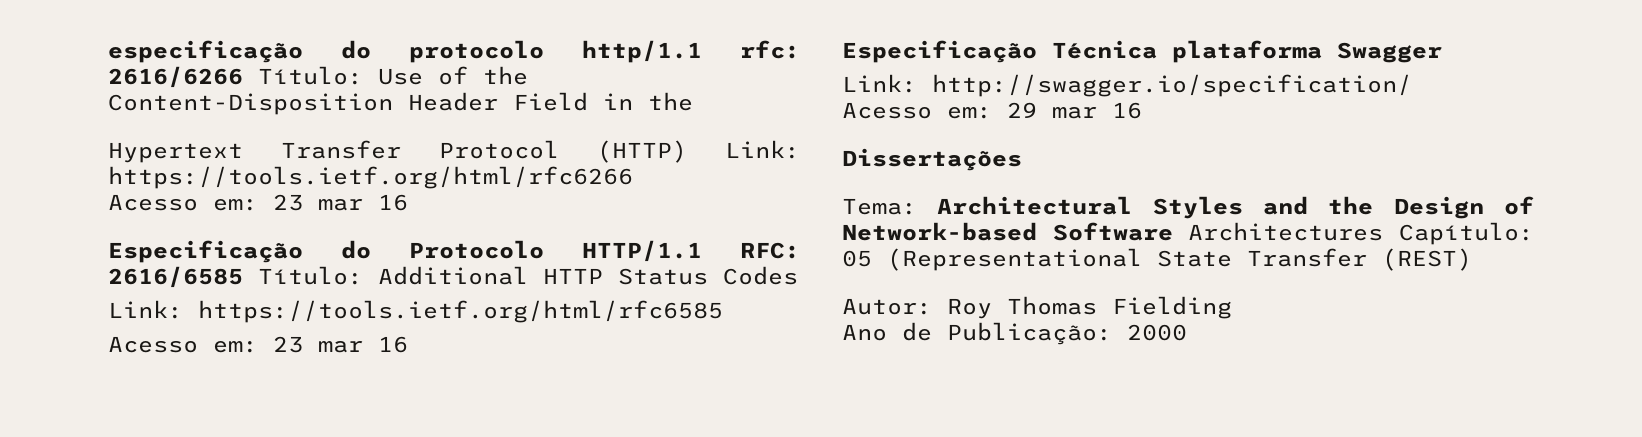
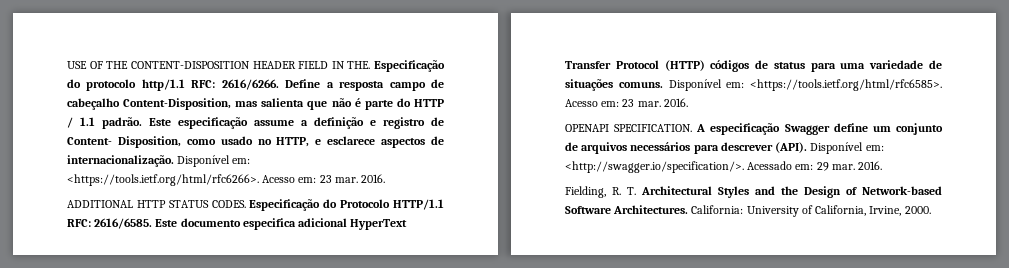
- especificação do protocolo http/1.1 rfc: 2616/6266 Título: Use of the Content-Disposition Header Field in the
- Hypertext Transfer Protocol (HTTP) Link: https://tools.ietf.org/html/rfc6266
- Acesso em: 23 mar 16
- Especificação do Protocolo HTTP/1.1 RFC: 2616/6585 Título: Additional HTTP Status Codes
- Link: https://tools.ietf.org/html/rfc6585
- Acesso em: 23 mar 16
- Especificação Técnica plataforma Swagger
- Link: http://swagger.io/specification/
- Acesso em: 29 mar 16
- Dissertações
- Tema: Architectural Styles and the Design of Network-based Software Architectures Capítulo: 05 (Representational State Transfer (REST)
- Autor: Roy Thomas Fielding
- Ano de Publicação: 2000
+ USE OF THE CONTENT-DISPOSITION HEADER FIELD IN THE. Especificação do protocolo http/1.1 RFC: 2616/6266. Define a resposta campo de cabeçalho Content-Disposition, mas salienta que não é parte do HTTP / 1.1 padrão. Este especificação assume a definição e registro de Content- Disposition, como usado no HTTP, e esclarece aspectos de internacionalização. Disponível em: <https://tools.ietf.org/html/rfc6266>. Acesso em: 23 mar. 2016.
+ ADDITIONAL HTTP STATUS CODES. Especificação do Protocolo HTTP/1.1 RFC: 2616/6585. Este documento especifica adicional HyperText Transfer Protocol (HTTP) códigos de status para uma variedade de situações comuns. Disponível em: <https://tools.ietf.org/html/rfc6585>. Acesso em: 23 mar. 2016.
+ OPENAPI SPECIFICATION. A especificação Swagger define um conjunto de arquivos necessários para descrever (API). Disponível em: <http://swagger.io/specification/>. Acessado em: 29 mar. 2016.
+ Fielding, R. T. Architectural Styles and the Design of Network-based Software Architectures. California: University of California, Irvine, 2000.

